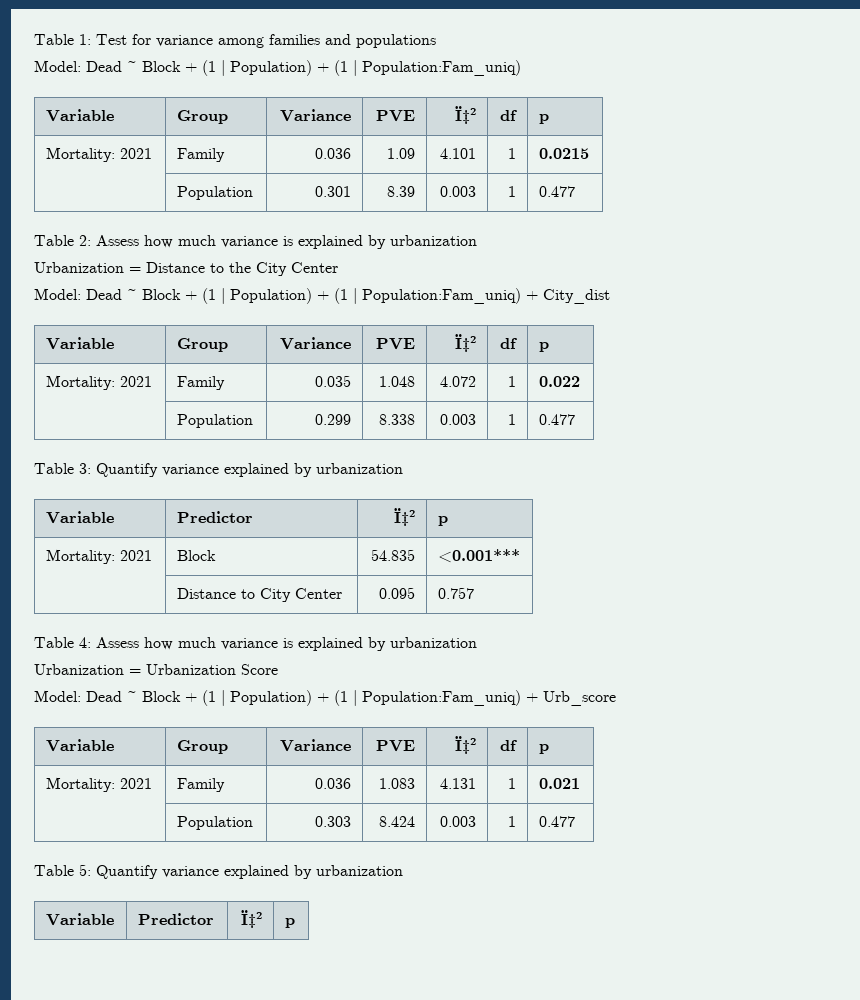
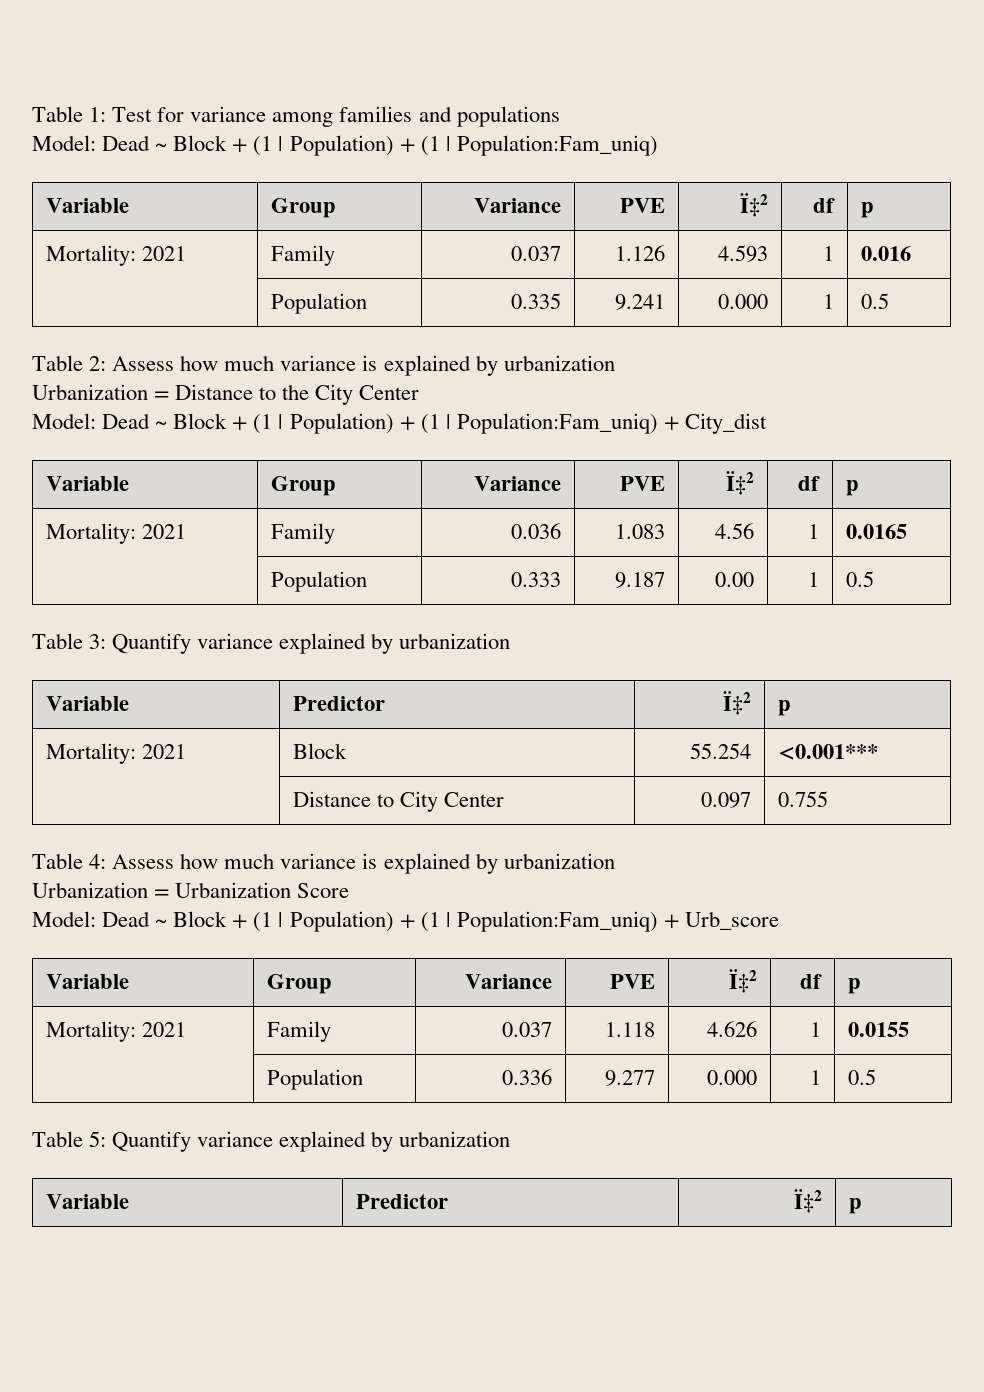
- Mortality: 2021 | Family | 0.036 | 1.09 | 4.101 | 1 | 0.0215
- | Population | 0.301 | 8.39 | 0.003 | 1 | 0.477
+ Mortality: 2021 | Family | 0.037 | 1.126 | 4.593 | 1 | 0.016
+ | Population | 0.335 | 9.241 | 0.000 | 1 | 0.5
- Mortality: 2021 | Family | 0.035 | 1.048 | 4.072 | 1 | 0.022
- | Population | 0.299 | 8.338 | 0.003 | 1 | 0.477
+ Mortality: 2021 | Family | 0.036 | 1.083 | 4.56 | 1 | 0.0165
+ | Population | 0.333 | 9.187 | 0.00 | 1 | 0.5
- Mortality: 2021 | Block | 54.835 | <0.001***
+ Mortality: 2021 | Block | 55.254 | <0.001***
- | Distance to City Center | 0.095 | 0.757
+ | Distance to City Center | 0.097 | 0.755
- Mortality: 2021 | Family | 0.036 | 1.083 | 4.131 | 1 | 0.021
- | Population | 0.303 | 8.424 | 0.003 | 1 | 0.477
+ Mortality: 2021 | Family | 0.037 | 1.118 | 4.626 | 1 | 0.0155
+ | Population | 0.336 | 9.277 | 0.000 | 1 | 0.5

